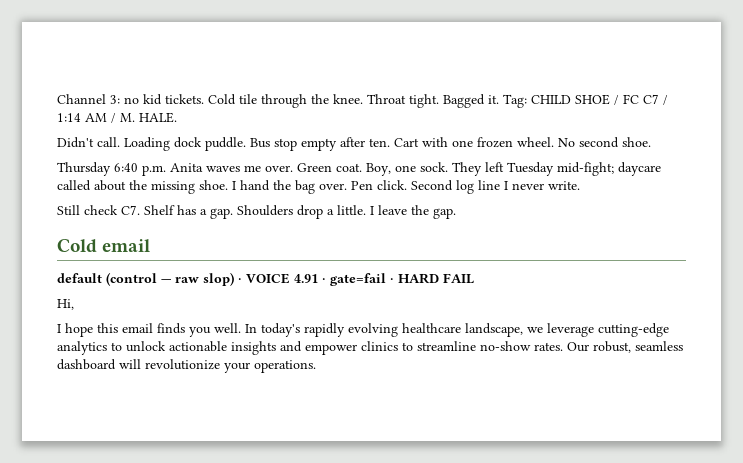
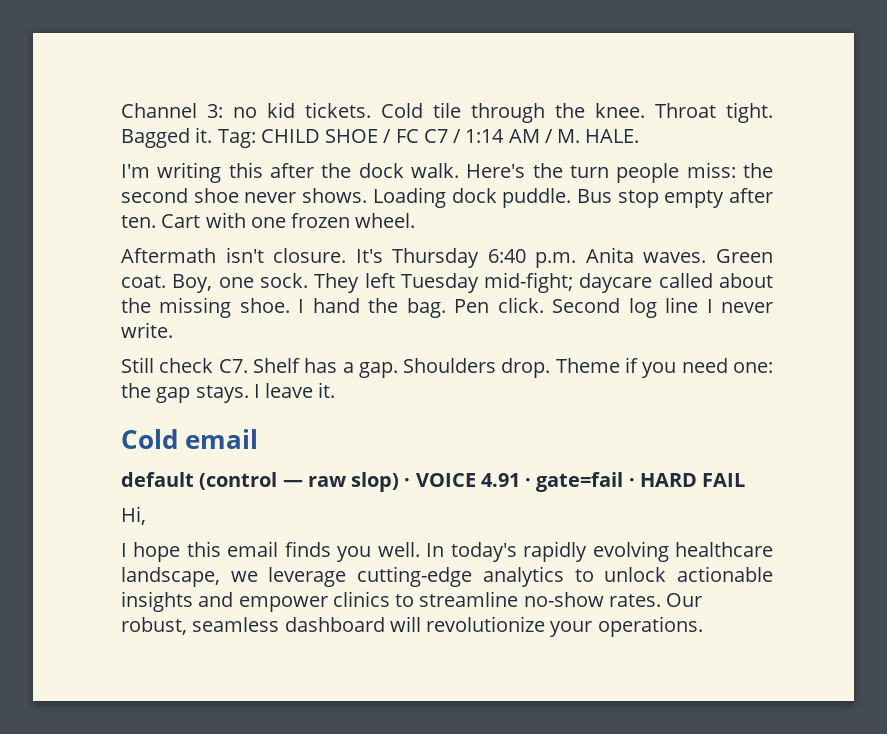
- Didn't call.
+ I'm writing this after the dock walk. Here's the turn people miss: the second shoe never shows.
- Cart with one frozen wheel. No second shoe.
- Thursday 6:40 p.m. Anita waves me over.
+ Cart with one frozen wheel.
+ Aftermath isn't closure. It's Thursday 6:40 p.m. Anita waves.
- I hand the bag over.
+ I hand the bag.
- Shoulders drop a little. I leave the gap.
+ Shoulders drop. Theme if you need one: the gap stays. I leave it.

